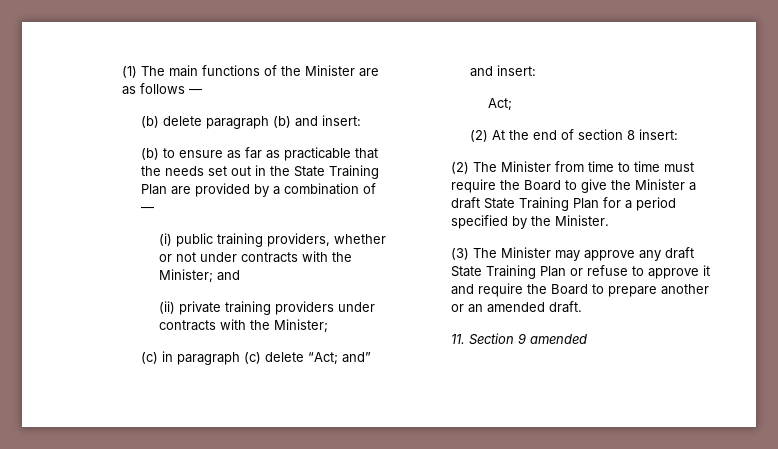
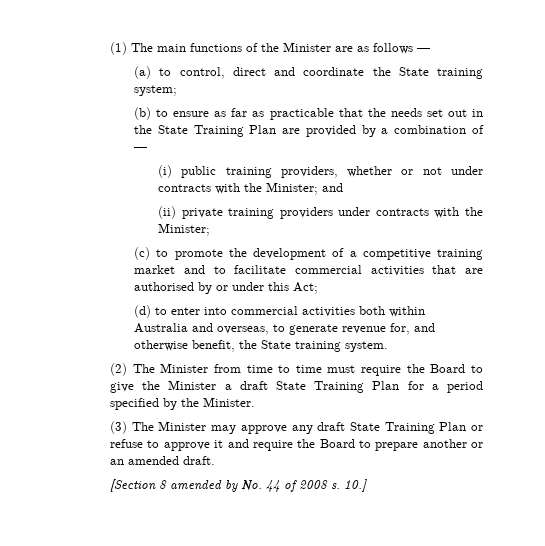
- (b) delete paragraph (b) and insert:
+ (a) to control, direct and coordinate the State training system;
- (c) in paragraph (c) delete “Act; and” and insert:
- Act;
- (2) At the end of section 8 insert:
+ (c) to promote the development of a competitive training market and to facilitate commercial activities that are authorised by or under this Act;
+ (d) to enter into commercial activities both within Australia and overseas, to generate revenue for, and otherwise benefit, the State training system.
- 11. Section 9 amended
+ [Section 8 amended by No. 44 of 2008 s. 10.]

